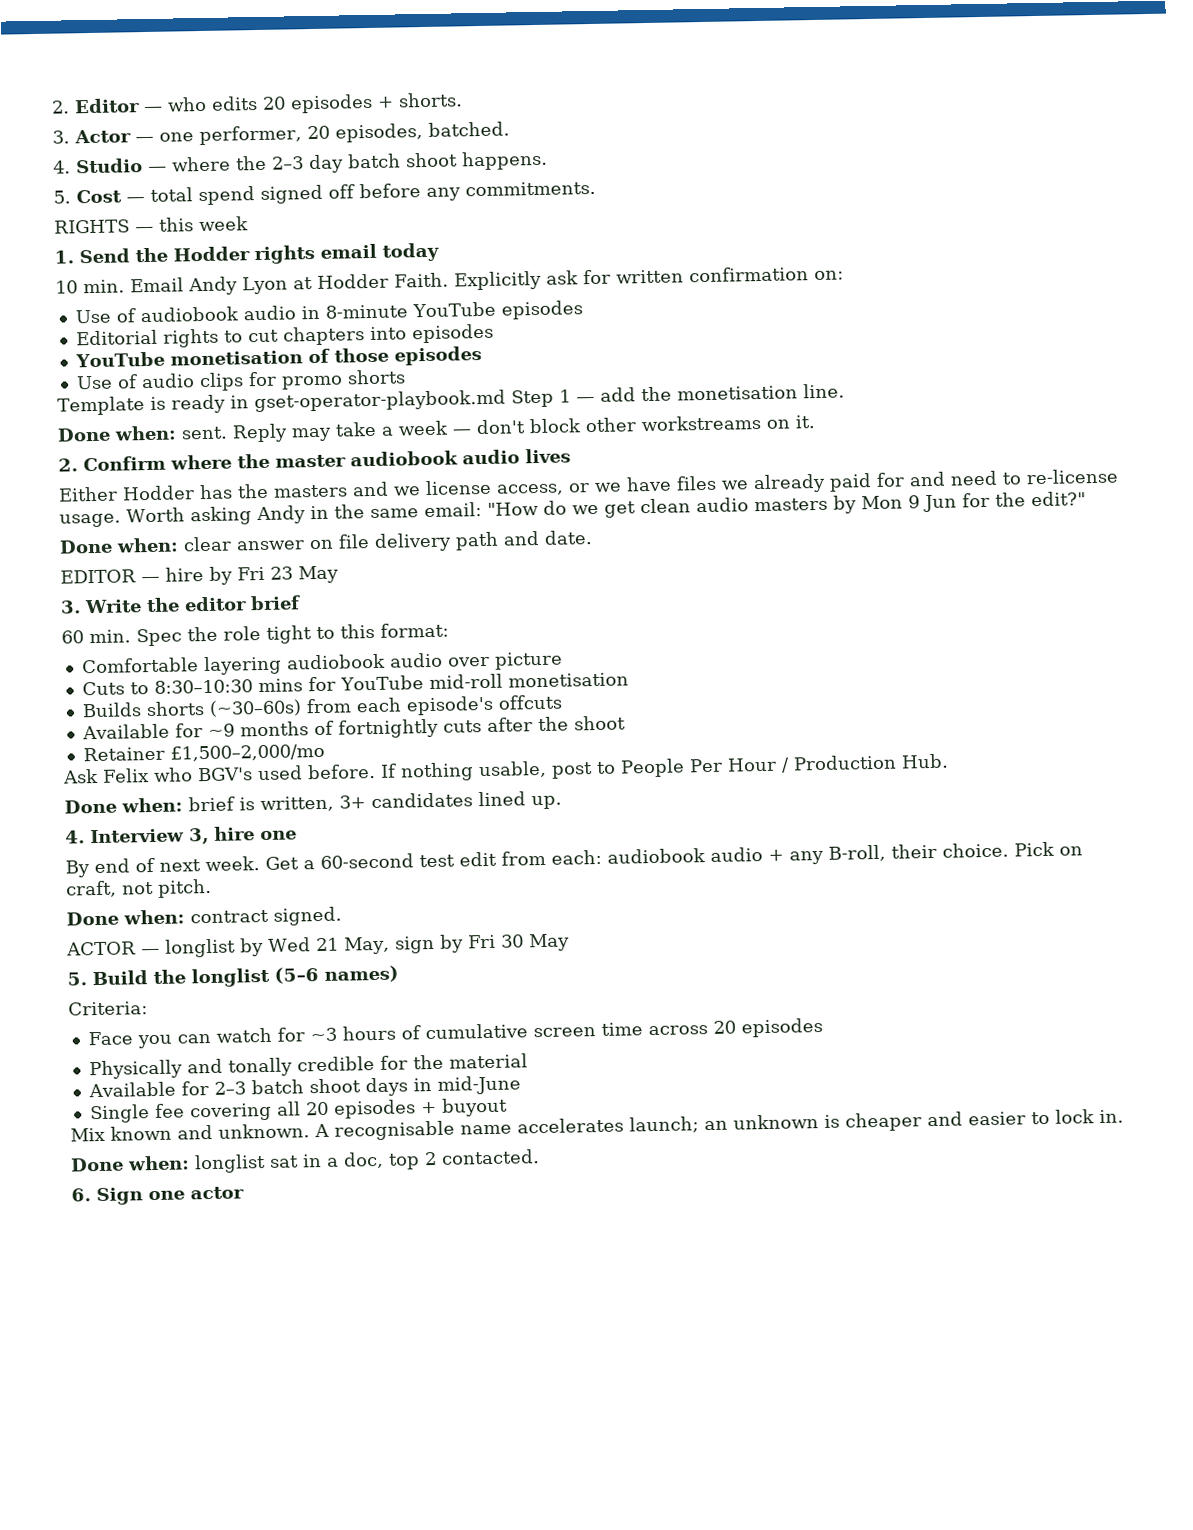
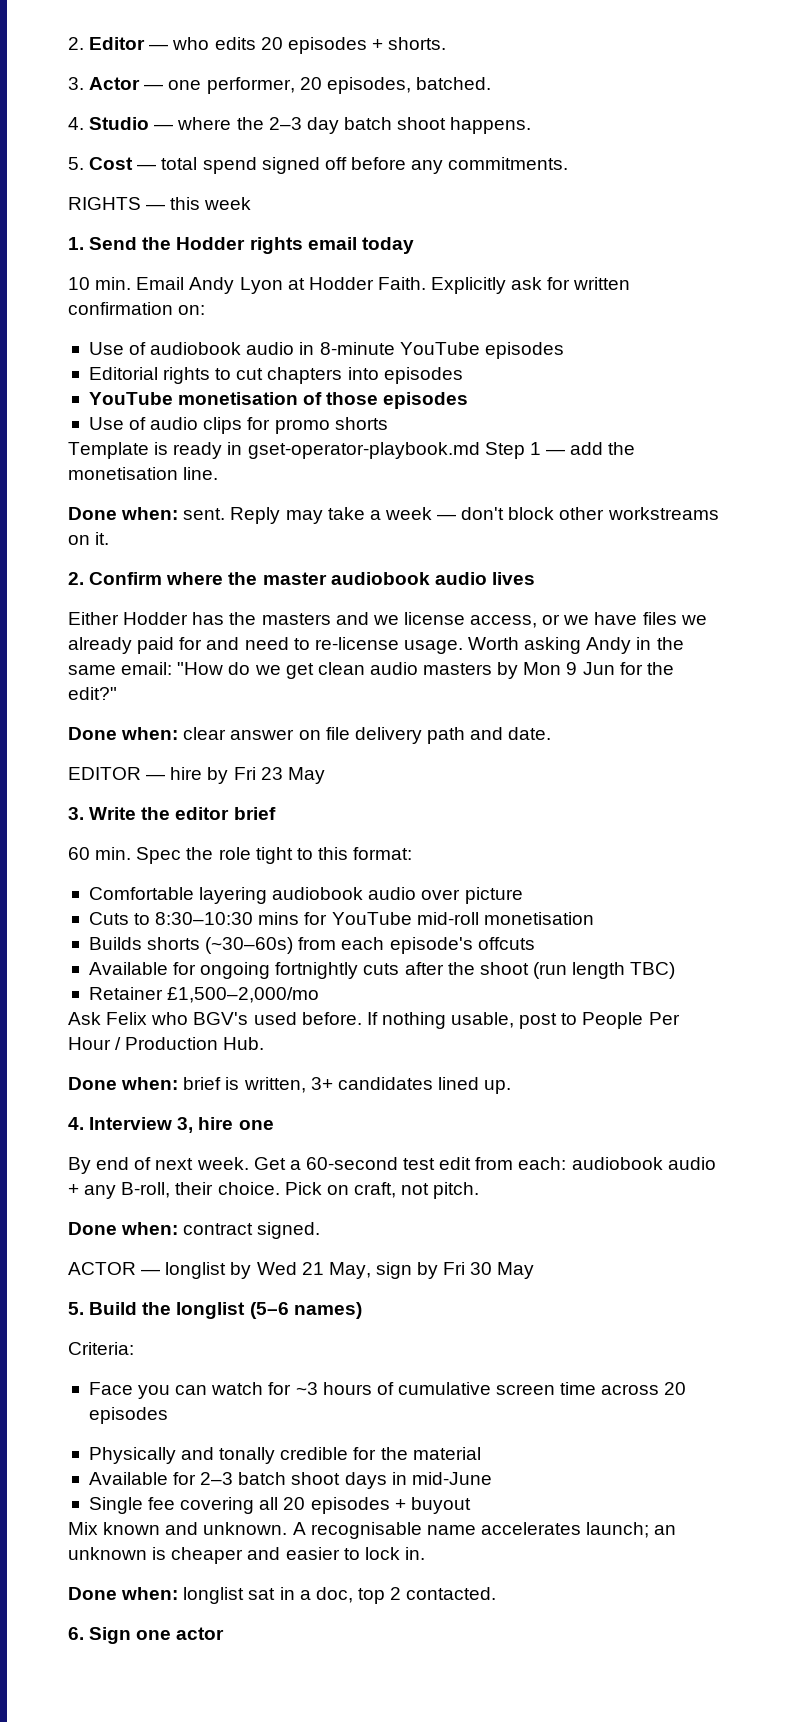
- Available for ~9 months of fortnightly cuts after the shoot
+ Available for ongoing fortnightly cuts after the shoot (run length TBC)

